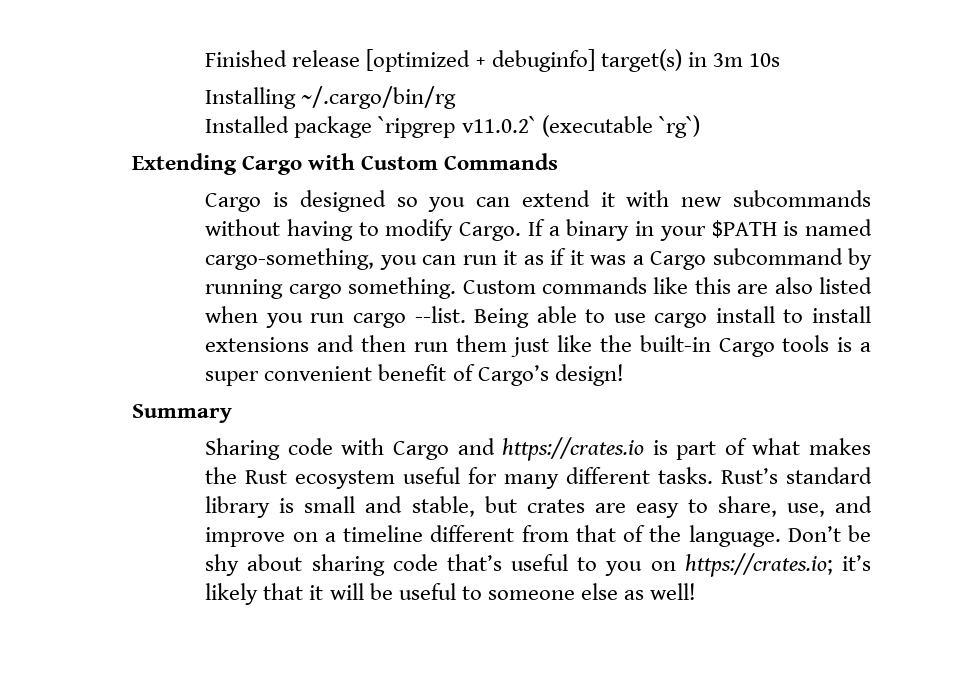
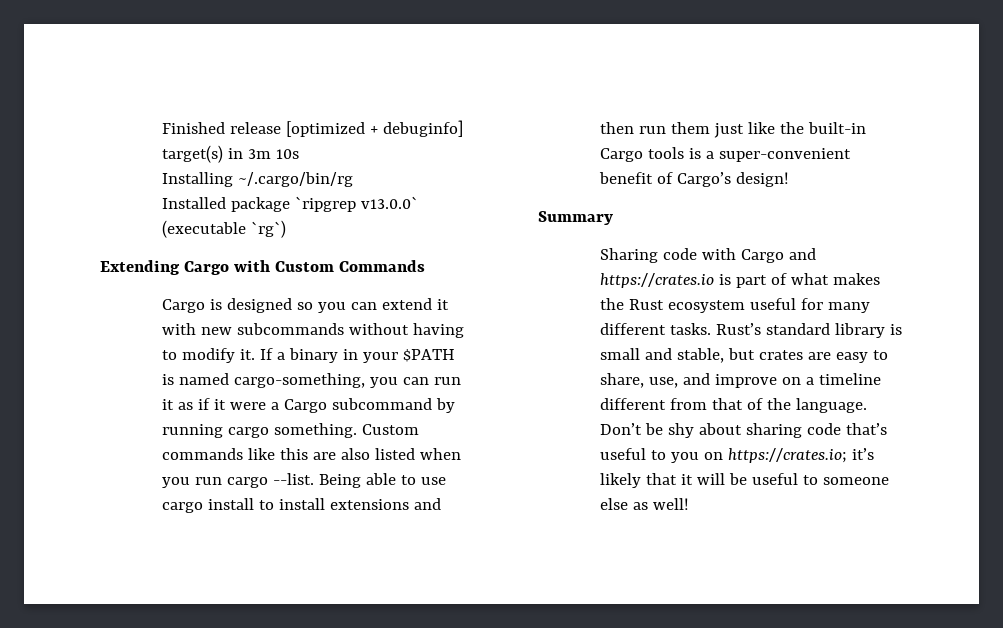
- Installed package `ripgrep v11.0.2` (executable `rg`)
+ Installed package `ripgrep v13.0.0` (executable `rg`)
- Cargo is designed so you can extend it with new subcommands without having to modify Cargo.
+ Cargo is designed so you can extend it with new subcommands without having to modify it.
- If a binary in your $PATH is named cargo-something, you can run it as if it was a Cargo subcommand by running cargo something.
+ If a binary in your $PATH is named cargo-something, you can run it as if it were a Cargo subcommand by running cargo something.
- Being able to use cargo install to install extensions and then run them just like the built-in Cargo tools is a super convenient benefit of Cargo’s design!
+ Being able to use cargo install to install extensions and then run them just like the built-in Cargo tools is a super-convenient benefit of Cargo’s design!

